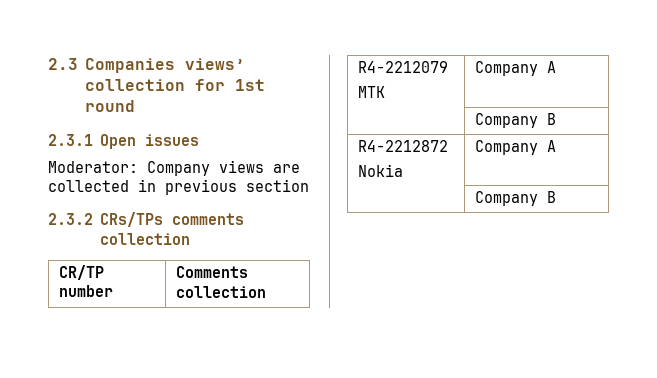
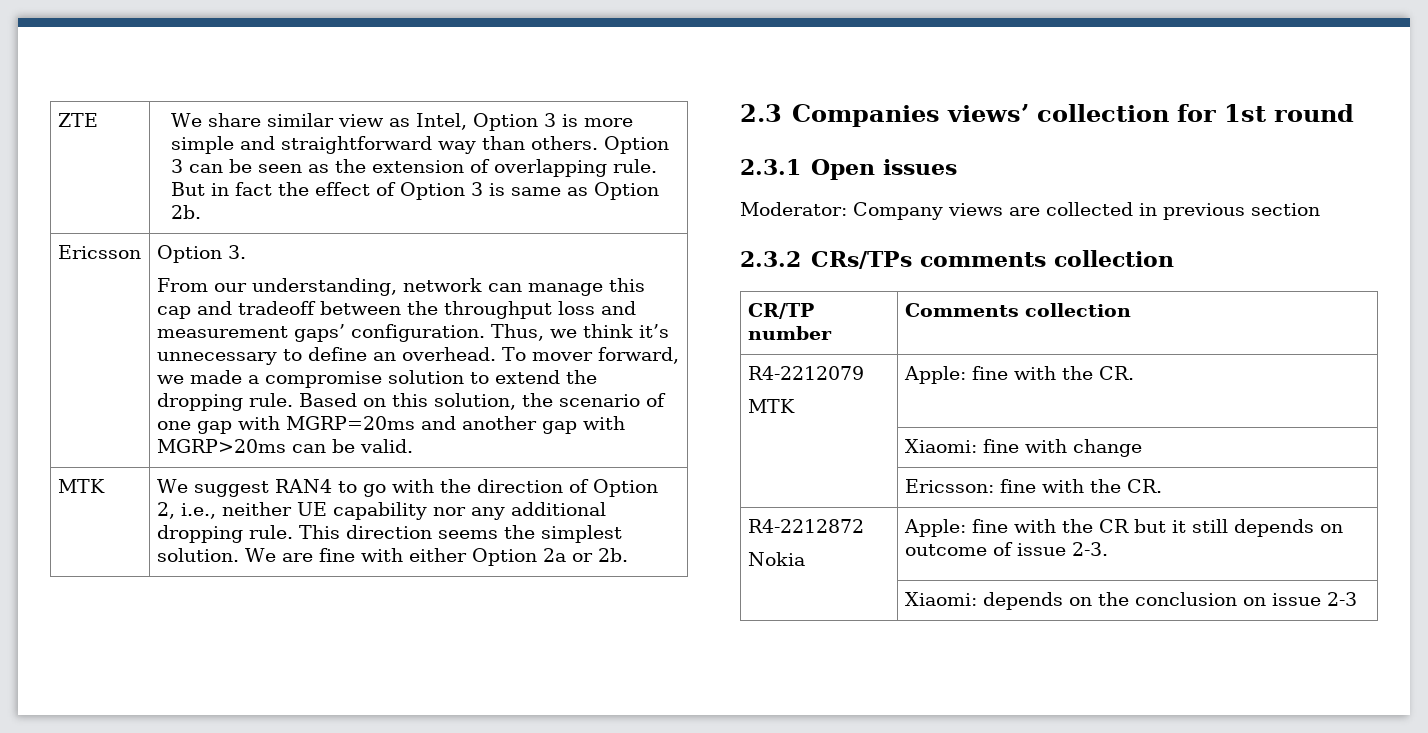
+ ZTE | We share similar view as Intel, Option 3 is more simple and straightforward way than others. Option 3 can be seen as the extension of overlapping rule. But in fact the effect of Option 3 is same as Option 2b.
+ Ericsson | Option 3.
+ From our understanding, network can manage this cap and tradeoff between the throughput loss and measurement gaps’ configuration. Thus, we think it’s unnecessary to define an overhead. To mover forward, we made a compromise solution to extend the dropping rule. Based on this solution, the scenario of one gap with MGRP=20ms and another gap with MGRP>20ms can be valid.
+ MTK | We suggest RAN4 to go with the direction of Option 2, i.e., neither UE capability nor any additional dropping rule. This direction seems the simplest solution. We are fine with either Option 2a or 2b.
  R4-2212079
- MTK | Company A
- | Company B
+ MTK | Apple: fine with the CR.
+ | Xiaomi: fine with change
+ | Ericsson: fine with the CR.
  R4-2212872
- Nokia | Company A
- | Company B
+ Nokia | Apple: fine with the CR but it still depends on outcome of issue 2-3.
+ | Xiaomi: depends on the conclusion on issue 2-3

